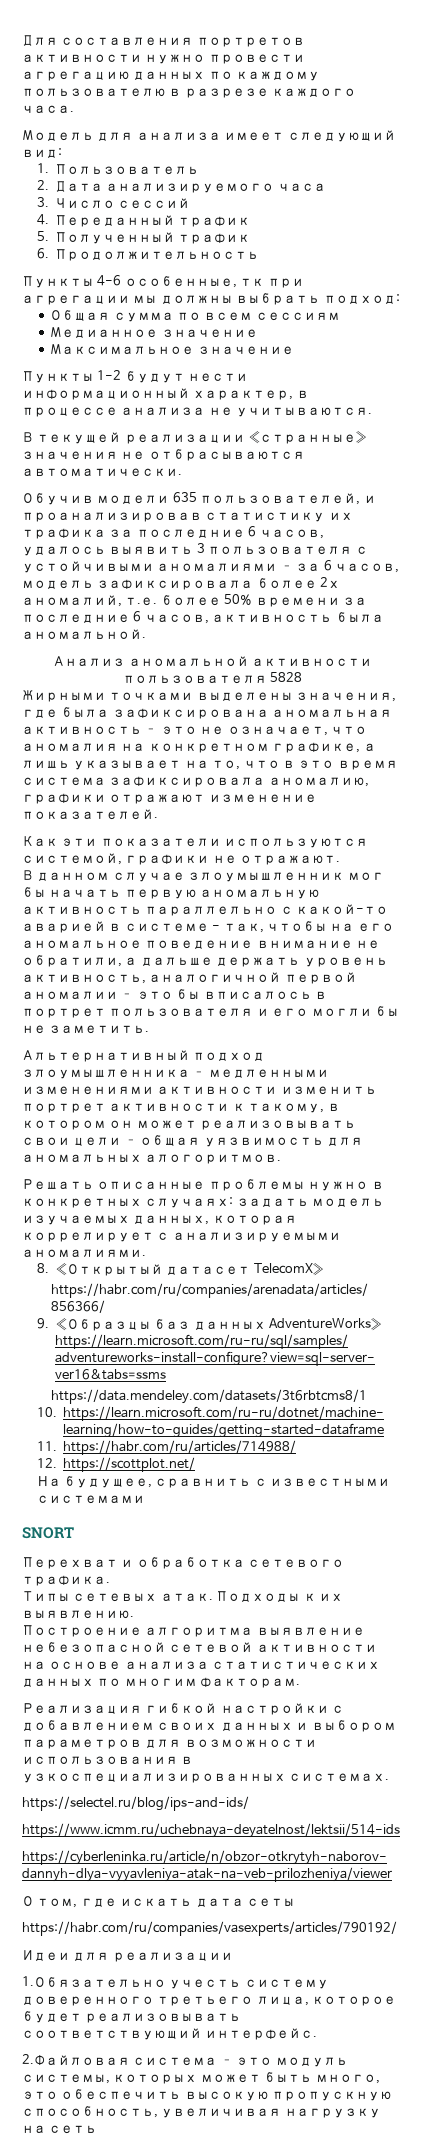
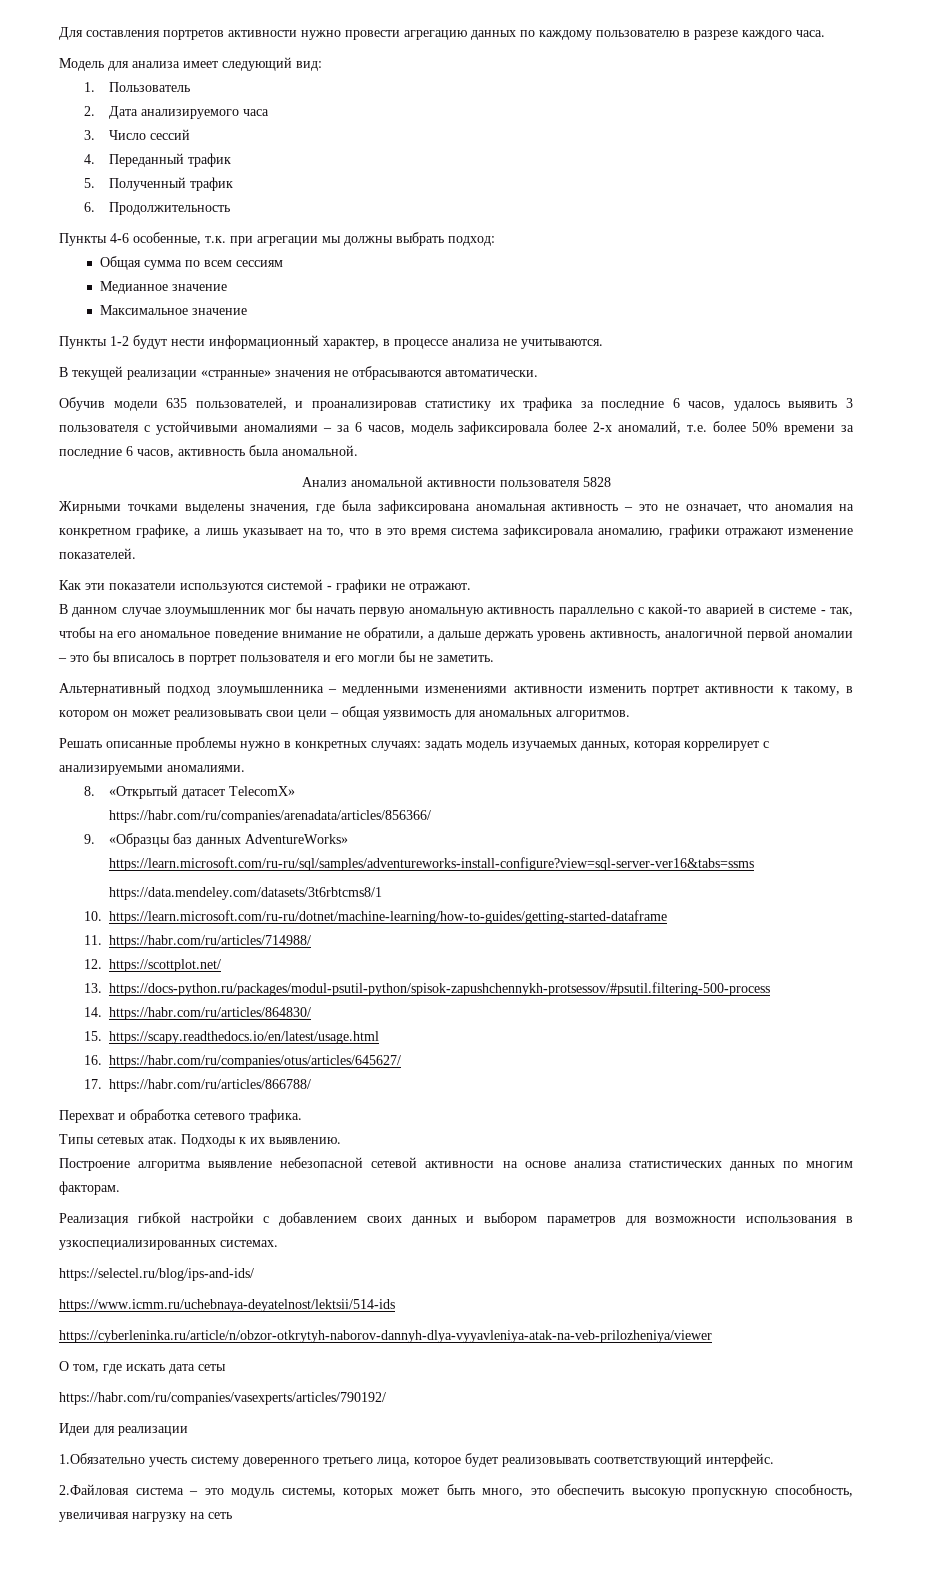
- Пункты 4-6 особенные, тк при агрегации мы должны выбрать подход:
+ Пункты 4-6 особенные, т.к. при агрегации мы должны выбрать подход:
- Обучив модели 635 пользователей, и проанализировав статистику их трафика за последние 6 часов, удалось выявить 3 пользователя с устойчивыми аномалиями – за 6 часов, модель зафиксировала более 2х аномалий, т.е. более 50% времени за последние 6 часов, активность была аномальной.
+ Обучив модели 635 пользователей, и проанализировав статистику их трафика за последние 6 часов, удалось выявить 3 пользователя с устойчивыми аномалиями – за 6 часов, модель зафиксировала более 2-х аномалий, т.е. более 50% времени за последние 6 часов, активность была аномальной.
- Как эти показатели используются системой, графики не отражают.
+ Как эти показатели используются системой - графики не отражают.
- Альтернативный подход злоумышленника – медленными изменениями активности изменить портрет активности к такому, в котором он может реализовывать свои цели – общая уязвимость для аномальных алогоритмов.
+ Альтернативный подход злоумышленника – медленными изменениями активности изменить портрет активности к такому, в котором он может реализовывать свои цели – общая уязвимость для аномальных алгоритмов.
- На будущее, сравнить с известными системами
- SNORT
+ 13. https://docs-python.ru/packages/modul-psutil-python/spisok-zapushchennykh-protsessov/#psutil.filtering-500-process
+ 14. https://habr.com/ru/articles/864830/
+ 15. https://scapy.readthedocs.io/en/latest/usage.html
+ 16. https://habr.com/ru/companies/otus/articles/645627/
+ 17. https://habr.com/ru/articles/866788/

